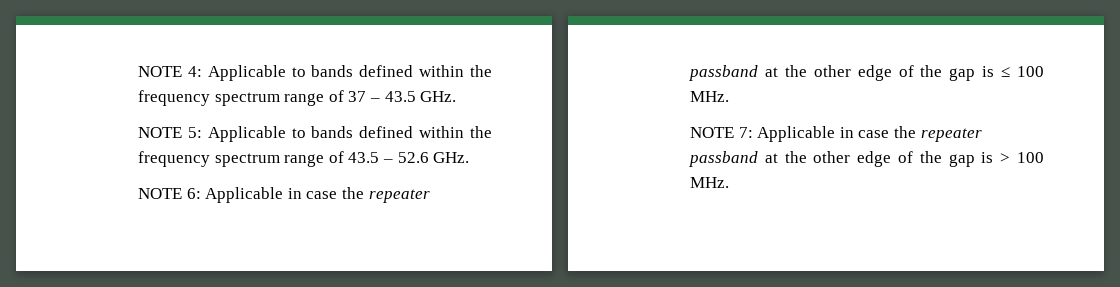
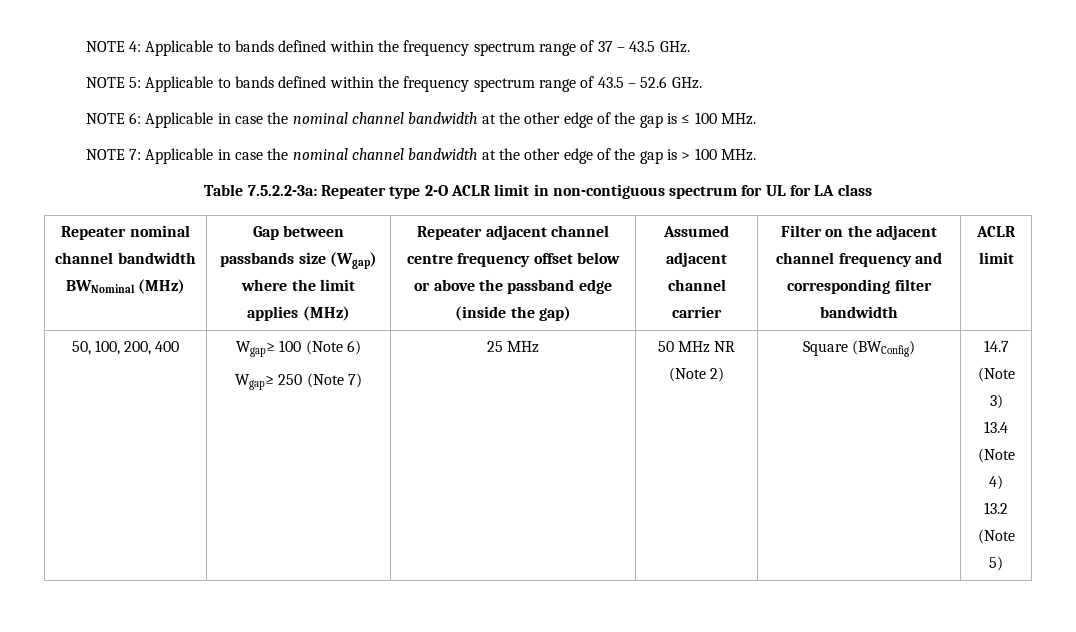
- NOTE 6: Applicable in case the repeater passband at the other edge of the gap is ≤ 100 MHz.
+ NOTE 6: Applicable in case the nominal channel bandwidth at the other edge of the gap is ≤ 100 MHz.
- NOTE 7: Applicable in case the repeater passband at the other edge of the gap is > 100 MHz.
+ NOTE 7: Applicable in case the nominal channel bandwidth at the other edge of the gap is > 100 MHz.
+ Table 7.5.2.2-3a: Repeater type 2-O ACLR limit in non-contiguous spectrum for UL for LA class
+ Repeater nominal channel bandwidth BWNominal (MHz) | Gap between passbands size (Wgap) where the limit applies (MHz) | Repeater adjacent channel centre frequency offset below or above the passband edge (inside the gap) | Assumed adjacent channel carrier | Filter on the adjacent channel frequency and corresponding filter bandwidth | ACLR limit
+ 50, 100, 200, 400 | Wgap≥ 100 (Note 6)
+ Wgap≥ 250 (Note 7) | 25 MHz | 50 MHz NR (Note 2) | Square (BWConfig) | 14.7 (Note 3)
+ 13.4 (Note 4)
+ 13.2 (Note 5)

